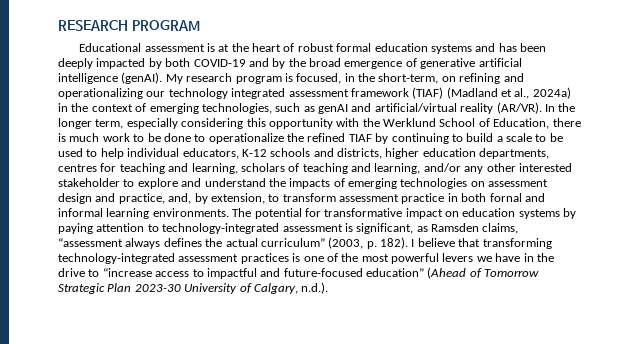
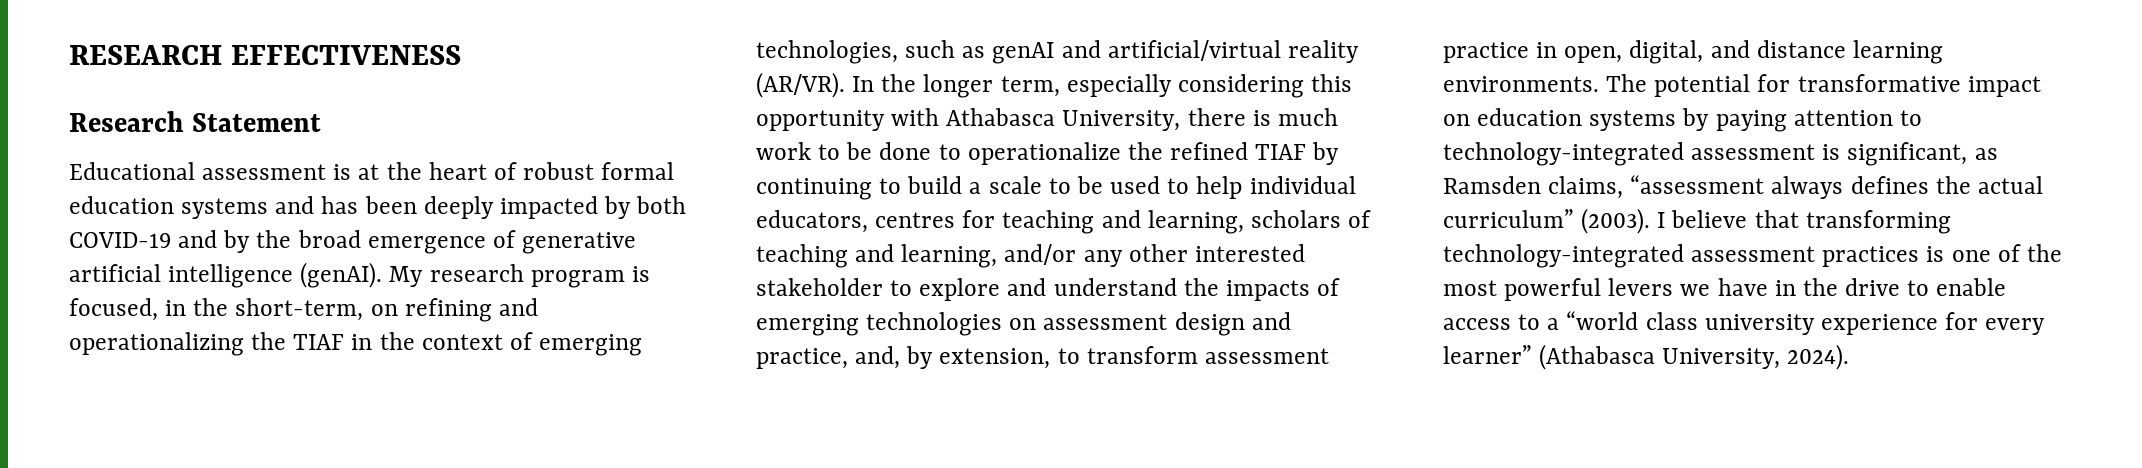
- RESEARCH PROGRAM
+ RESEARCH EFFECTIVENESS
+ Research Statement
- My research program is focused, in the short-term, on refining and operationalizing our technology integrated assessment framework (TIAF) (Madland et al., 2024a) in the context of emerging technologies, such as genAI and artificial/virtual reality (AR/VR).
+ My research program is focused, in the short-term, on refining and operationalizing the TIAF in the context of emerging technologies, such as genAI and artificial/virtual reality (AR/VR).
- In the longer term, especially considering this opportunity with the Werklund School of Education, there is much work to be done to operationalize the refined TIAF by continuing to build a scale to be used to help individual educators, K-12 schools and districts, higher education departments, centres for teaching and learning, scholars of teaching and learning, and/or any other interested stakeholder to explore and understand the impacts of emerging technologies on assessment design and practice, and, by extension, to transform assessment practice in both fornal and informal learning environments.
+ In the longer term, especially considering this opportunity with Athabasca University, there is much work to be done to operationalize the refined TIAF by continuing to build a scale to be used to help individual educators, centres for teaching and learning, scholars of teaching and learning, and/or any other interested stakeholder to explore and understand the impacts of emerging technologies on assessment design and practice, and, by extension, to transform assessment practice in open, digital, and distance learning environments.
- The potential for transformative impact on education systems by paying attention to technology-integrated assessment is significant, as Ramsden claims, “assessment always defines the actual curriculum” (2003, p. 182).
+ The potential for transformative impact on education systems by paying attention to technology-integrated assessment is significant, as Ramsden claims, “assessment always defines the actual curriculum” (2003).
- I believe that transforming technology-integrated assessment practices is one of the most powerful levers we have in the drive to “increase access to impactful and future-focused education” (Ahead of Tomorrow Strategic Plan 2023-30 University of Calgary, n.d.).
+ I believe that transforming technology-integrated assessment practices is one of the most powerful levers we have in the drive to enable access to a “world class university experience for every learner” (Athabasca University, 2024).

